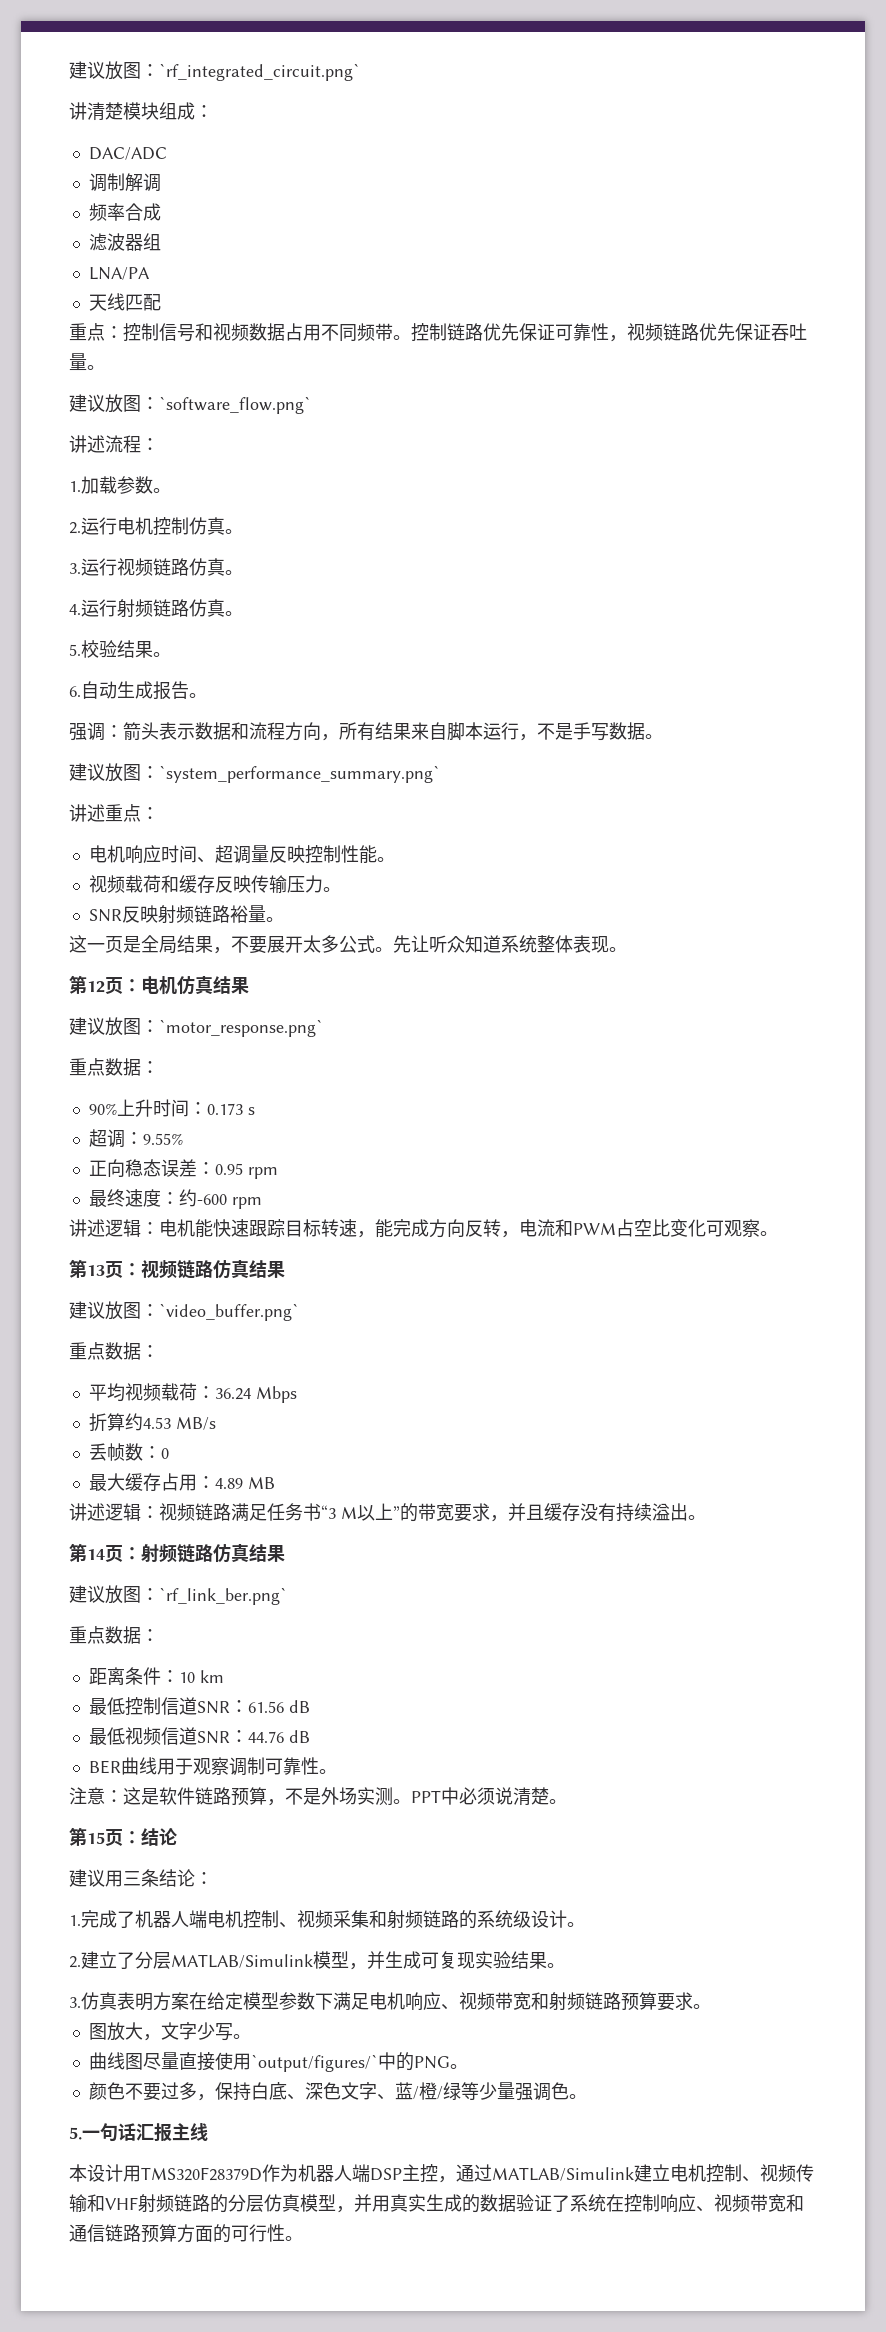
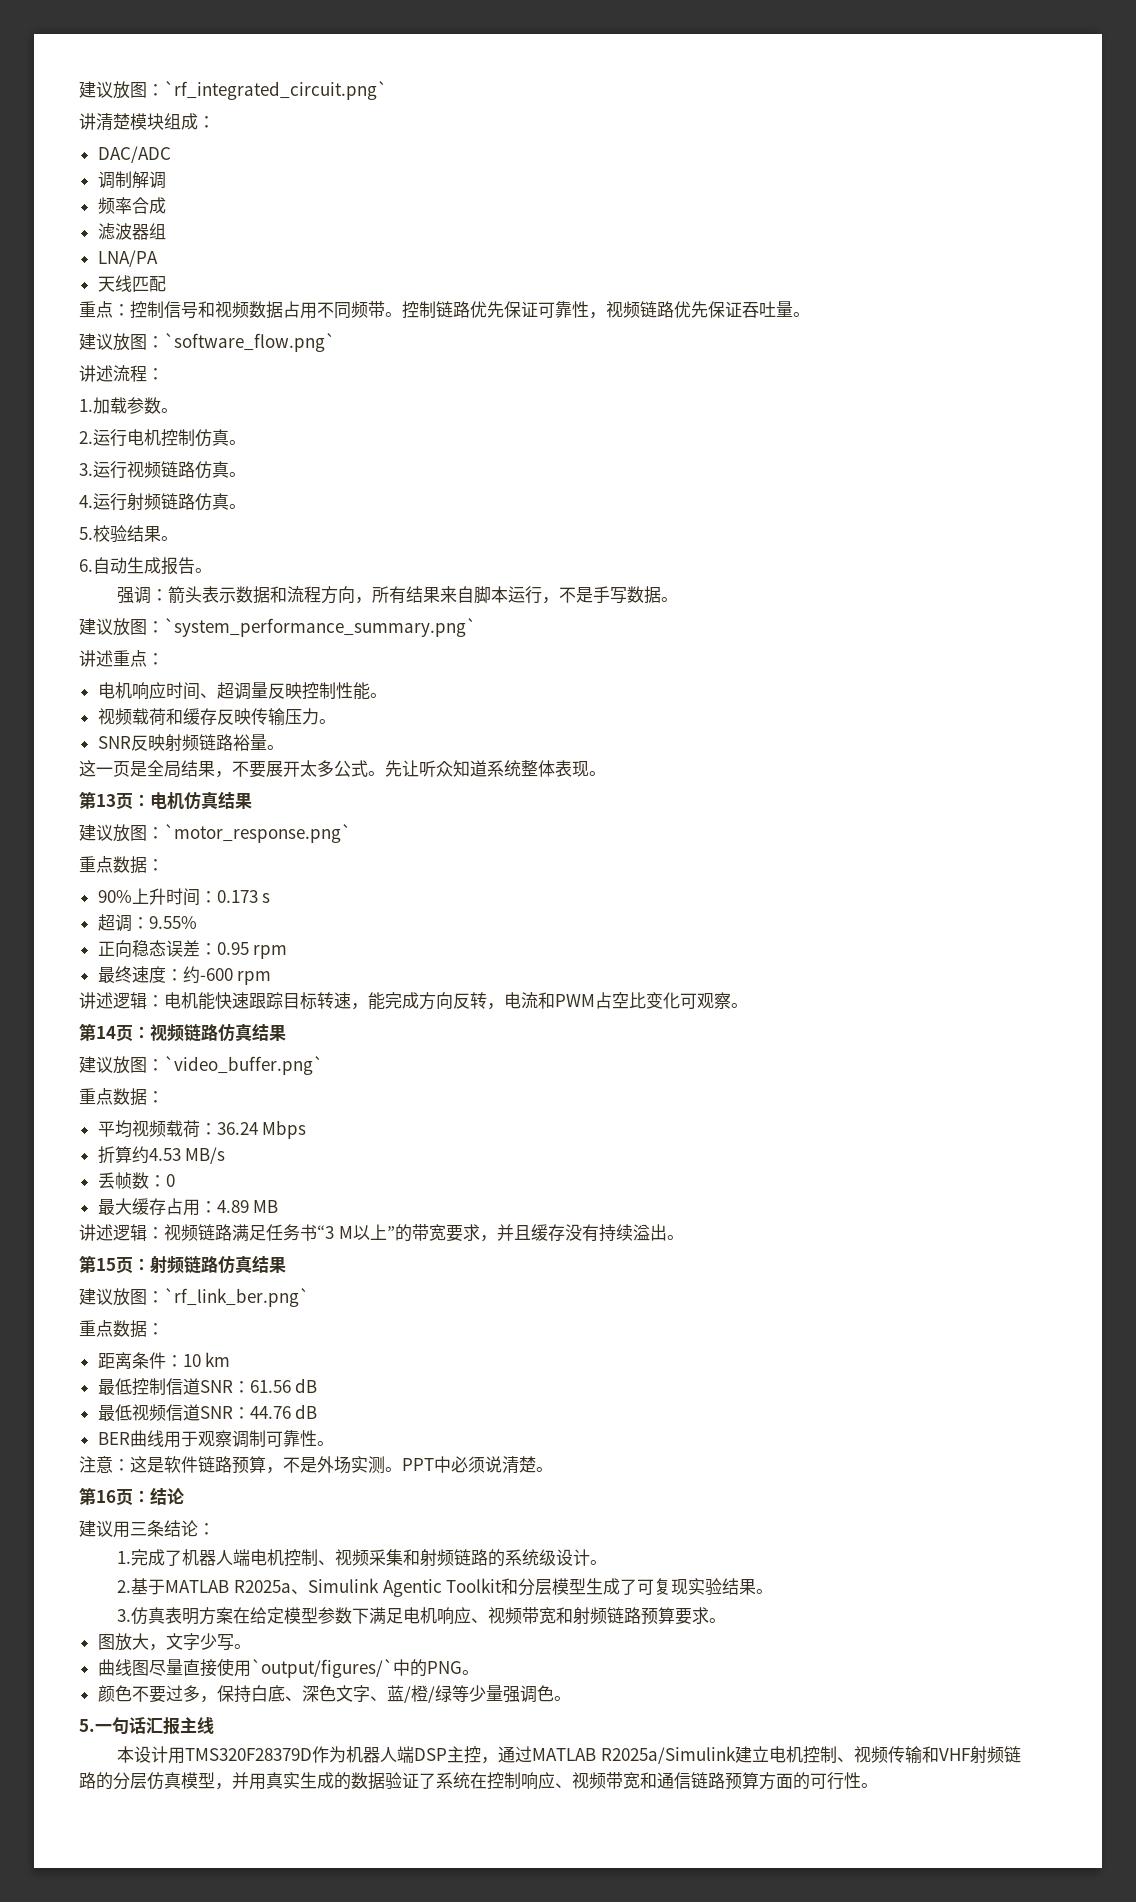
- 第12页：电机仿真结果
+ 第13页：电机仿真结果
- 第13页：视频链路仿真结果
+ 第14页：视频链路仿真结果
- 第14页：射频链路仿真结果
+ 第15页：射频链路仿真结果
- 第15页：结论
+ 第16页：结论
- 2.建立了分层MATLAB/Simulink模型，并生成可复现实验结果。
+ 2.基于MATLAB R2025a、Simulink Agentic Toolkit和分层模型生成了可复现实验结果。
- 本设计用TMS320F28379D作为机器人端DSP主控，通过MATLAB/Simulink建立电机控制、视频传输和VHF射频链路的分层仿真模型，并用真实生成的数据验证了系统在控制响应、视频带宽和通信链路预算方面的可行性。
+ 本设计用TMS320F28379D作为机器人端DSP主控，通过MATLAB R2025a/Simulink建立电机控制、视频传输和VHF射频链路的分层仿真模型，并用真实生成的数据验证了系统在控制响应、视频带宽和通信链路预算方面的可行性。

